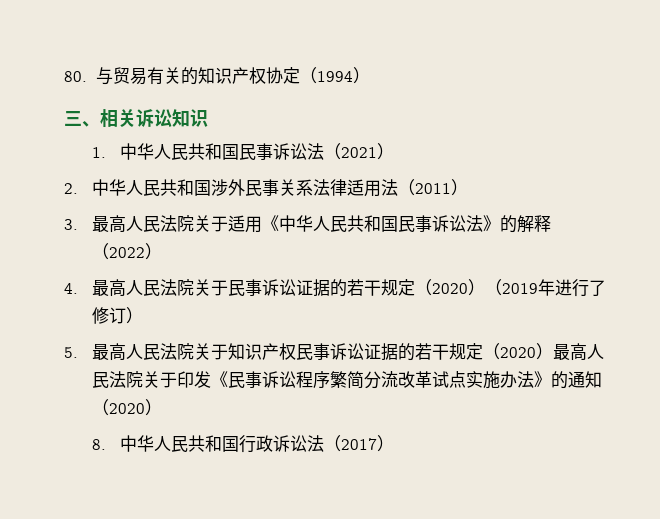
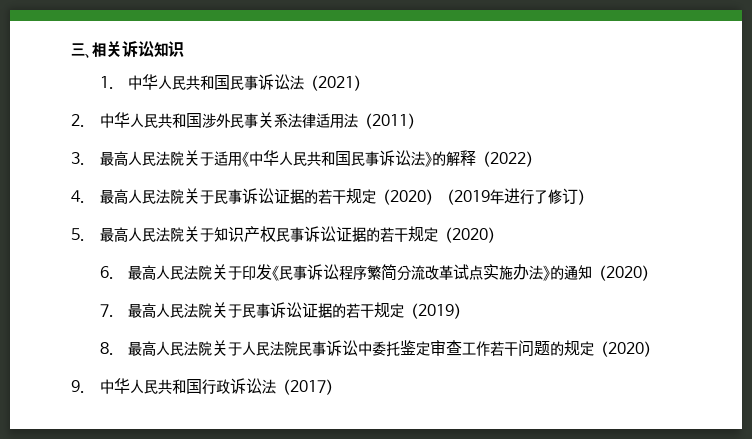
- 80.与贸易有关的知识产权协定（1994）
- 5.最高人民法院关于知识产权民事诉讼证据的若干规定（2020）最高人民法院关于印发《民事诉讼程序繁简分流改革试点实施办法》的通知（2020）
+ 5.最高人民法院关于知识产权民事诉讼证据的若干规定（2020）
+ 6.最高人民法院关于印发《民事诉讼程序繁简分流改革试点实施办法》的通知（2020）
- 8.中华人民共和国行政诉讼法（2017）
+ 7.最高人民法院关于民事诉讼证据的若干规定（2019）
+ 8.最高人民法院关于人民法院民事诉讼中委托鉴定审查工作若干问题的规定（2020）
+ 9.中华人民共和国行政诉讼法（2017）

